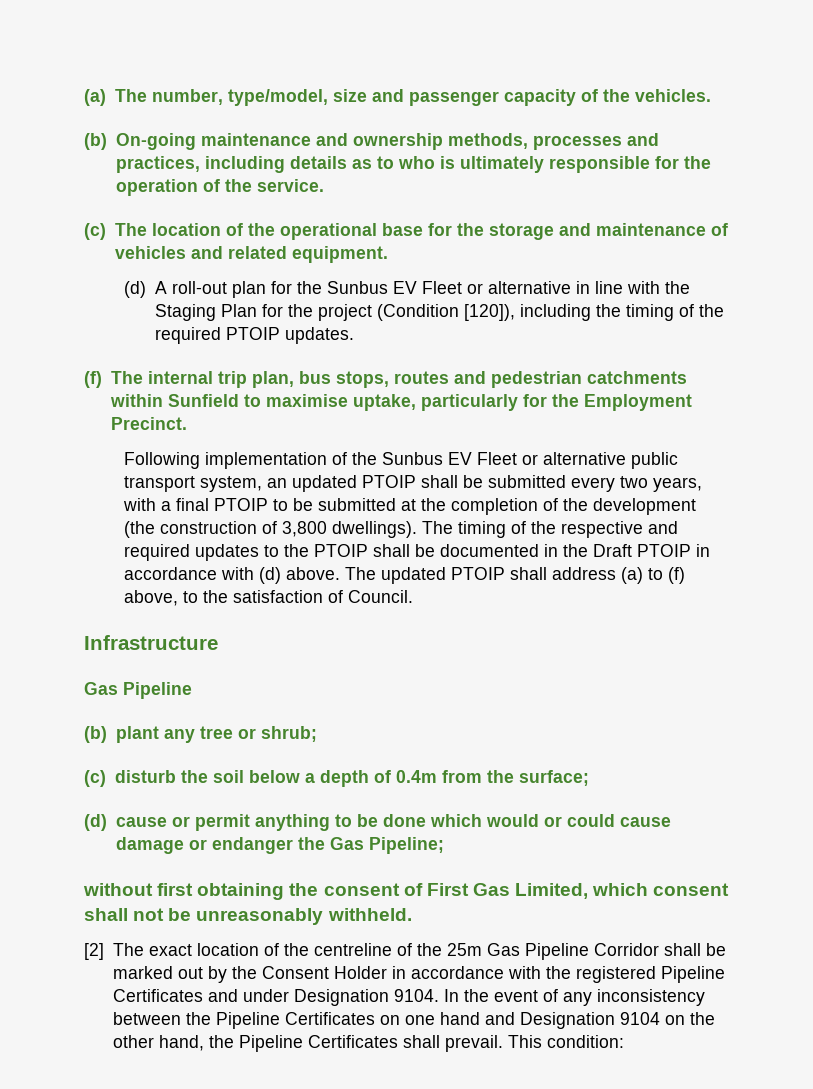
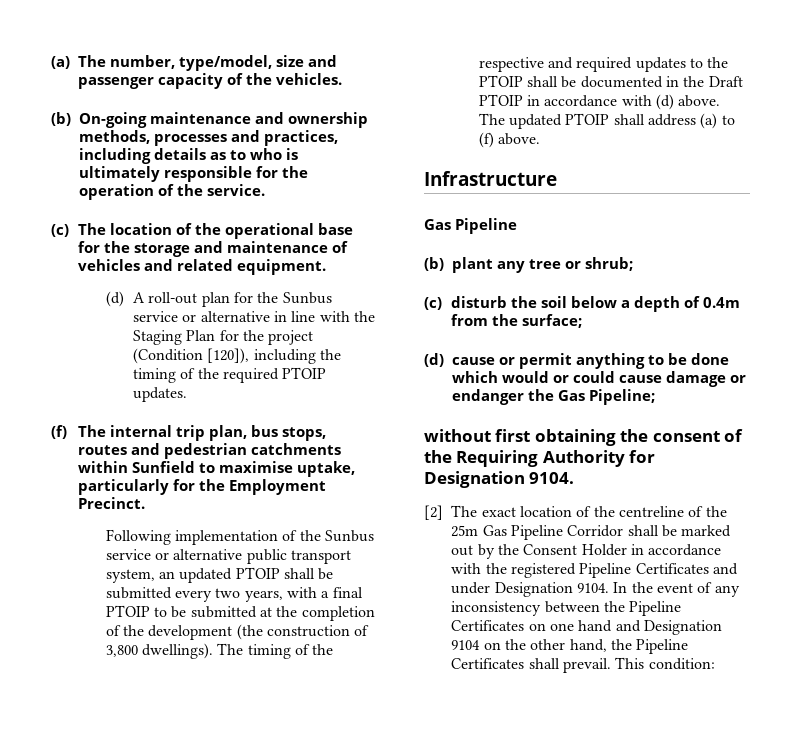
- (d) A roll-out plan for the Sunbus EV Fleet or alternative in line with the Staging Plan for the project (Condition [120]), including the timing of the required PTOIP updates.
+ (d) A roll-out plan for the Sunbus service or alternative in line with the Staging Plan for the project (Condition [120]), including the timing of the required PTOIP updates.
- Following implementation of the Sunbus EV Fleet or alternative public transport system, an updated PTOIP shall be submitted every two years, with a final PTOIP to be submitted at the completion of the development (the construction of 3,800 dwellings).
+ Following implementation of the Sunbus service or alternative public transport system, an updated PTOIP shall be submitted every two years, with a final PTOIP to be submitted at the completion of the development (the construction of 3,800 dwellings).
- The updated PTOIP shall address (a) to (f) above, to the satisfaction of Council.
+ The updated PTOIP shall address (a) to (f) above.
- without first obtaining the consent of First Gas Limited, which consent shall not be unreasonably withheld.
+ without first obtaining the consent of the Requiring Authority for Designation 9104.

